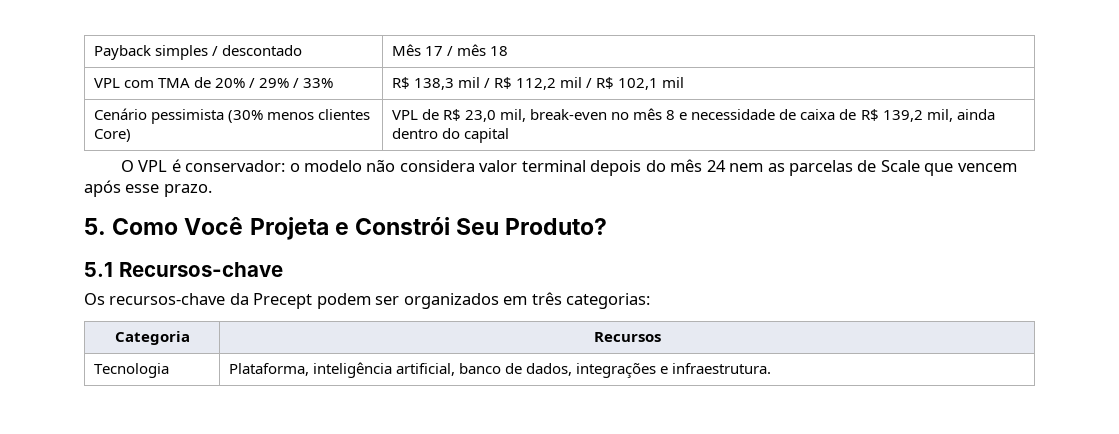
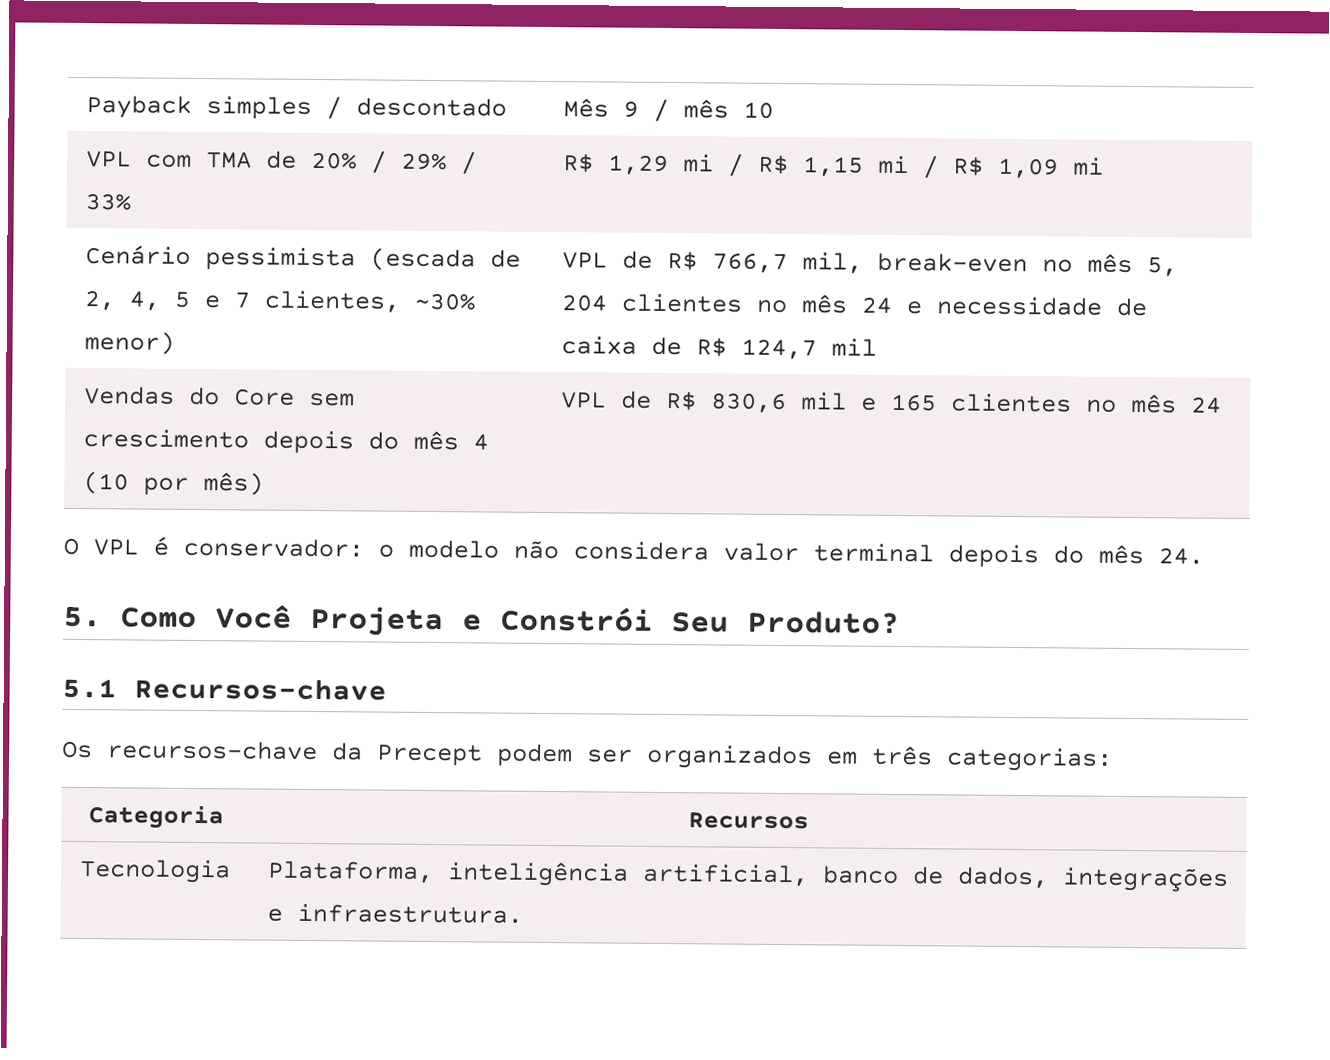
- Payback simples / descontado | Mês 17 / mês 18
+ Payback simples / descontado | Mês 9 / mês 10
- VPL com TMA de 20% / 29% / 33% | R$ 138,3 mil / R$ 112,2 mil / R$ 102,1 mil
- Cenário pessimista (30% menos clientes Core) | VPL de R$ 23,0 mil, break-even no mês 8 e necessidade de caixa de R$ 139,2 mil, ainda dentro do capital
+ VPL com TMA de 20% / 29% / 33% | R$ 1,29 mi / R$ 1,15 mi / R$ 1,09 mi
+ Cenário pessimista (escada de 2, 4, 5 e 7 clientes, ~30% menor) | VPL de R$ 766,7 mil, break-even no mês 5, 204 clientes no mês 24 e necessidade de caixa de R$ 124,7 mil
+ Vendas do Core sem crescimento depois do mês 4 (10 por mês) | VPL de R$ 830,6 mil e 165 clientes no mês 24
- O VPL é conservador: o modelo não considera valor terminal depois do mês 24 nem as parcelas de Scale que vencem após esse prazo.
+ O VPL é conservador: o modelo não considera valor terminal depois do mês 24.

